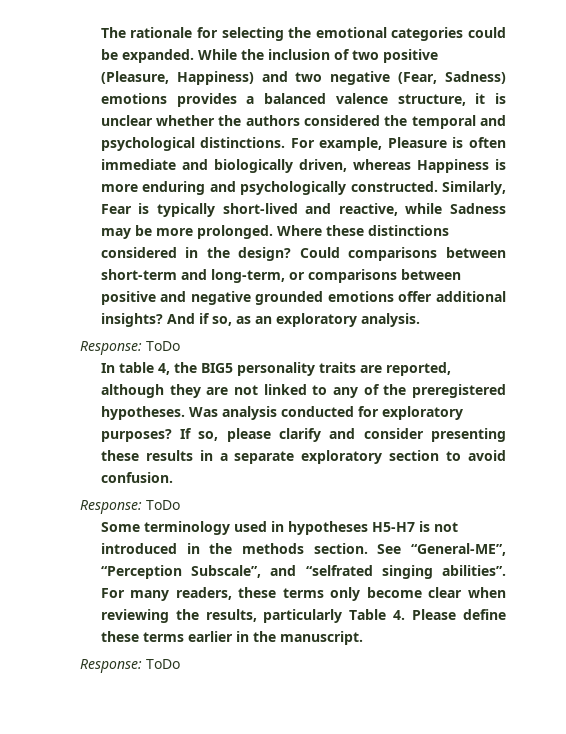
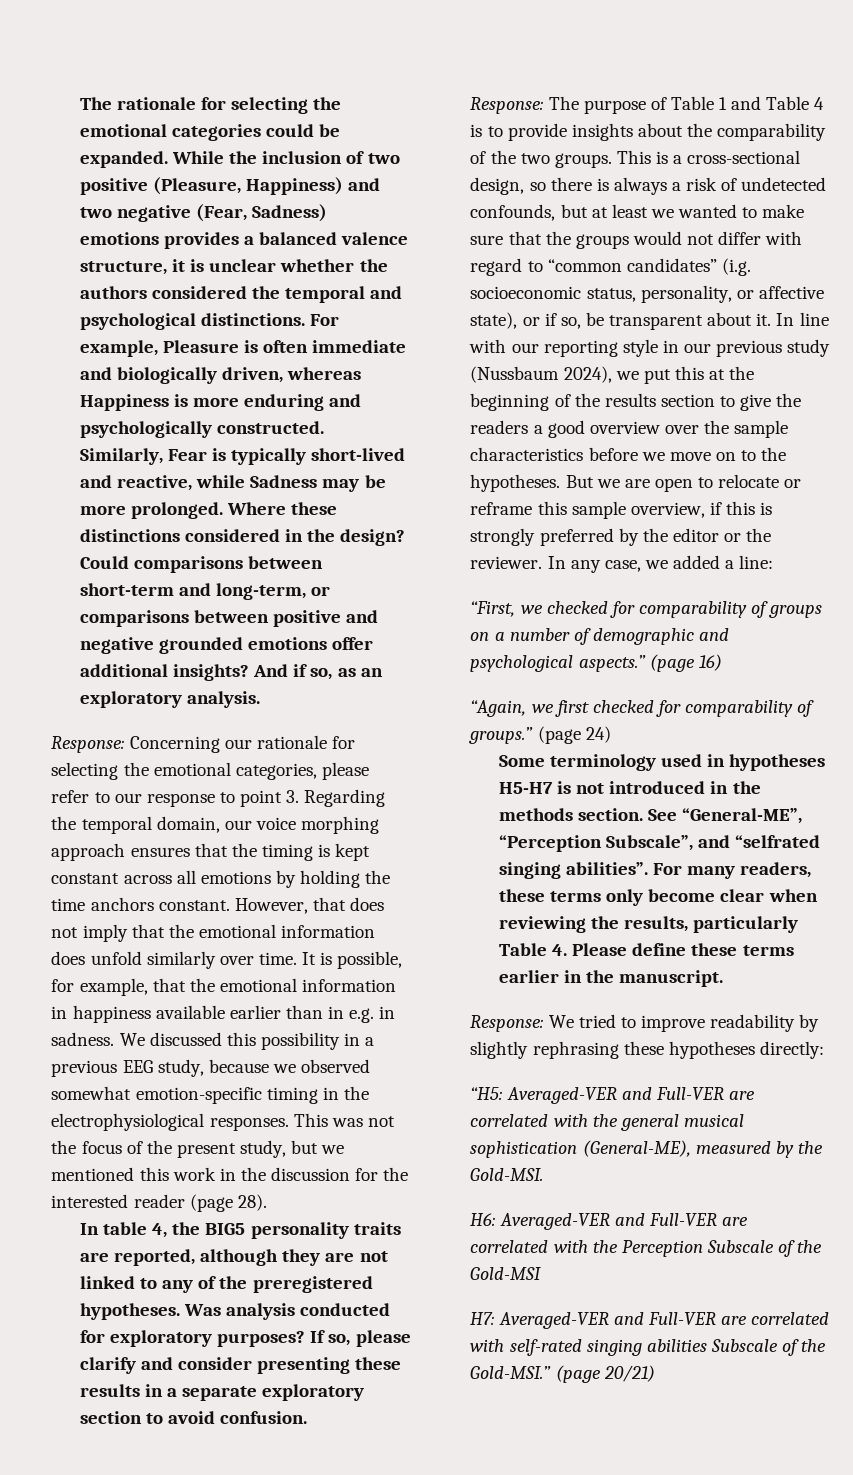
  And if so, as an exploratory analysis.
- Response: ToDo
+ Response: Concerning our rationale for selecting the emotional categories, please refer to our response to point 3. Regarding the temporal domain, our voice morphing approach ensures that the timing is kept constant across all emotions by holding the time anchors constant. However, that does not imply that the emotional information does unfold similarly over time. It is possible, for example, that the emotional information in happiness available earlier than in e.g. in sadness. We discussed this possibility in a previous EEG study, because we observed somewhat emotion-specific timing in the electrophysiological responses. This was not the focus of the present study, but we mentioned this work in the discussion for the interested reader (page 28).
  If so, please clarify and consider presenting these results in a separate exploratory section to avoid confusion.
- Response: ToDo
+ Response: The purpose of Table 1 and Table 4 is to provide insights about the comparability of the two groups. This is a cross-sectional design, so there is always a risk of undetected confounds, but at least we wanted to make sure that the groups would not differ with regard to “common candidates” (i.g. socioeconomic status, personality, or affective state), or if so, be transparent about it. In line with our reporting style in our previous study (Nussbaum 2024), we put this at the beginning of the results section to give the readers a good overview over the sample characteristics before we move on to the hypotheses. But we are open to relocate or reframe this sample overview, if this is strongly preferred by the editor or the reviewer. In any case, we added a line:
+ “First, we checked for comparability of groups on a number of demographic and psychological aspects.” (page 16)
+ “Again, we first checked for comparability of groups.” (page 24)
  For many readers, these terms only become clear when reviewing the results, particularly Table 4. Please define these terms earlier in the manuscript.
- Response: ToDo
+ Response: We tried to improve readability by slightly rephrasing these hypotheses directly:
+ “H5: Averaged-VER and Full-VER are correlated with the general musical sophistication (General-ME), measured by the Gold-MSI.
+ H6: Averaged-VER and Full-VER are correlated with the Perception Subscale of the Gold-MSI
+ H7: Averaged-VER and Full-VER are correlated with self-rated singing abilities Subscale of the Gold-MSI.” (page 20/21)

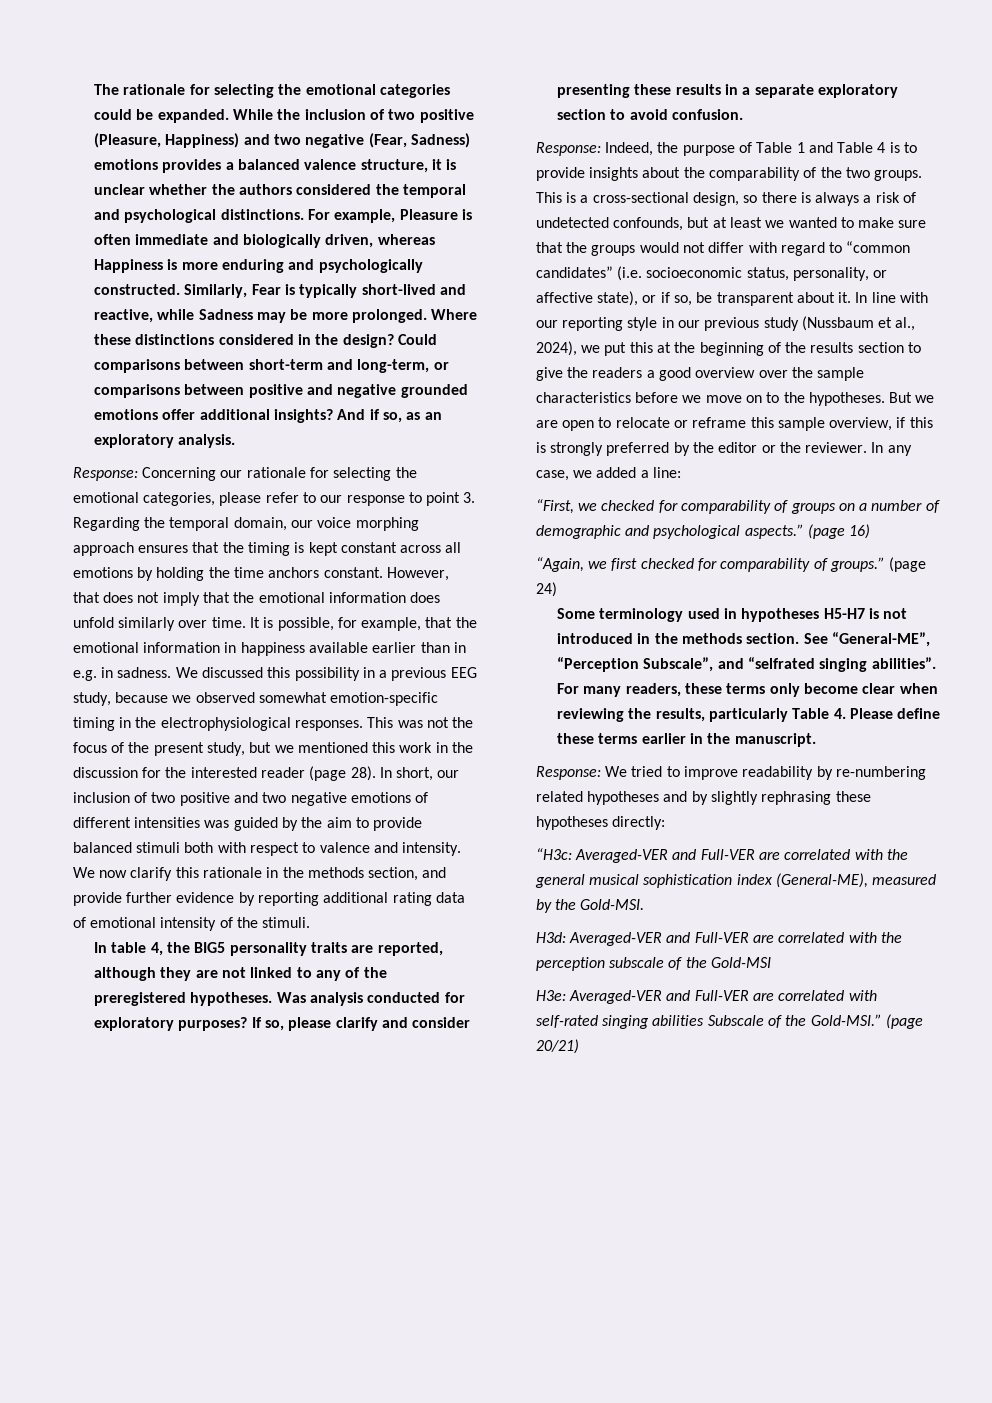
+ In short, our inclusion of two positive and two negative emotions of different intensities was guided by the aim to provide balanced stimuli both with respect to valence and intensity. We now clarify this rationale in the methods section, and provide further evidence by reporting additional rating data of emotional intensity of the stimuli.
- Response: The purpose of Table 1 and Table 4 is to provide insights about the comparability of the two groups.
+ Response: Indeed, the purpose of Table 1 and Table 4 is to provide insights about the comparability of the two groups.
- This is a cross-sectional design, so there is always a risk of undetected confounds, but at least we wanted to make sure that the groups would not differ with regard to “common candidates” (i.g. socioeconomic status, personality, or affective state), or if so, be transparent about it.
+ This is a cross-sectional design, so there is always a risk of undetected confounds, but at least we wanted to make sure that the groups would not differ with regard to “common candidates” (i.e. socioeconomic status, personality, or affective state), or if so, be transparent about it.
- In line with our reporting style in our previous study (Nussbaum 2024), we put this at the beginning of the results section to give the readers a good overview over the sample characteristics before we move on to the hypotheses.
+ In line with our reporting style in our previous study (Nussbaum et al., 2024), we put this at the beginning of the results section to give the readers a good overview over the sample characteristics before we move on to the hypotheses.
- Response: We tried to improve readability by slightly rephrasing these hypotheses directly:
+ Response: We tried to improve readability by re-numbering related hypotheses and by slightly rephrasing these hypotheses directly:
- “H5: Averaged-VER and Full-VER are correlated with the general musical sophistication (General-ME), measured by the Gold-MSI.
+ “H3c: Averaged-VER and Full-VER are correlated with the general musical sophistication index (General-ME), measured by the Gold-MSI.
- H6: Averaged-VER and Full-VER are correlated with the Perception Subscale of the Gold-MSI
+ H3d: Averaged-VER and Full-VER are correlated with the perception subscale of the Gold-MSI
- H7: Averaged-VER and Full-VER are correlated with self-rated singing abilities Subscale of the Gold-MSI.”
+ H3e: Averaged-VER and Full-VER are correlated with self-rated singing abilities Subscale of the Gold-MSI.”

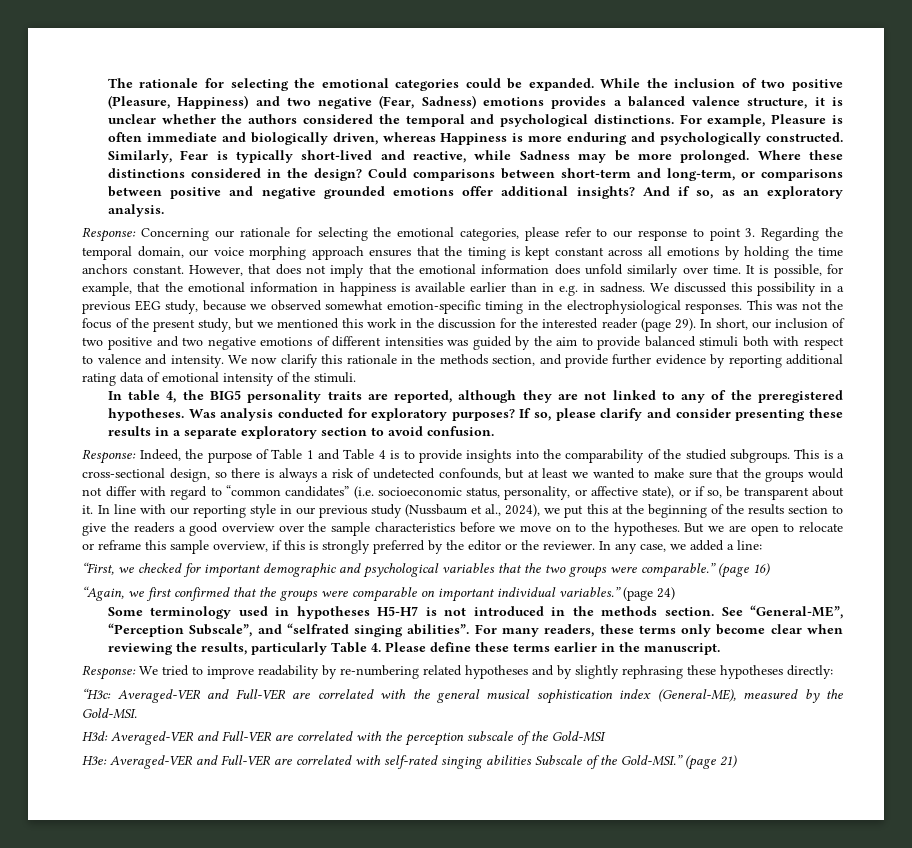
- It is possible, for example, that the emotional information in happiness available earlier than in e.g. in sadness.
+ It is possible, for example, that the emotional information in happiness is available earlier than in e.g. in sadness.
- This was not the focus of the present study, but we mentioned this work in the discussion for the interested reader (page 28).
+ This was not the focus of the present study, but we mentioned this work in the discussion for the interested reader (page 29).
- Response: Indeed, the purpose of Table 1 and Table 4 is to provide insights about the comparability of the two groups.
+ Response: Indeed, the purpose of Table 1 and Table 4 is to provide insights into the comparability of the studied subgroups.
- “First, we checked for comparability of groups on a number of demographic and psychological aspects.”
+ “First, we checked for important demographic and psychological variables that the two groups were comparable.”
- “Again, we first checked for comparability of groups.”
+ “Again, we first confirmed that the groups were comparable on important individual variables.”
- (page 20/21)
+ (page 21)

